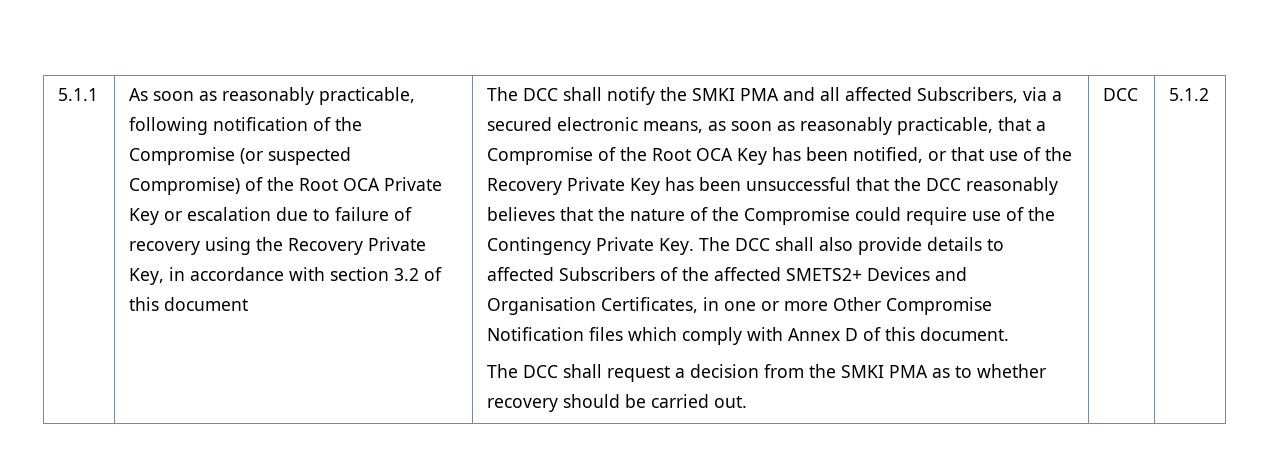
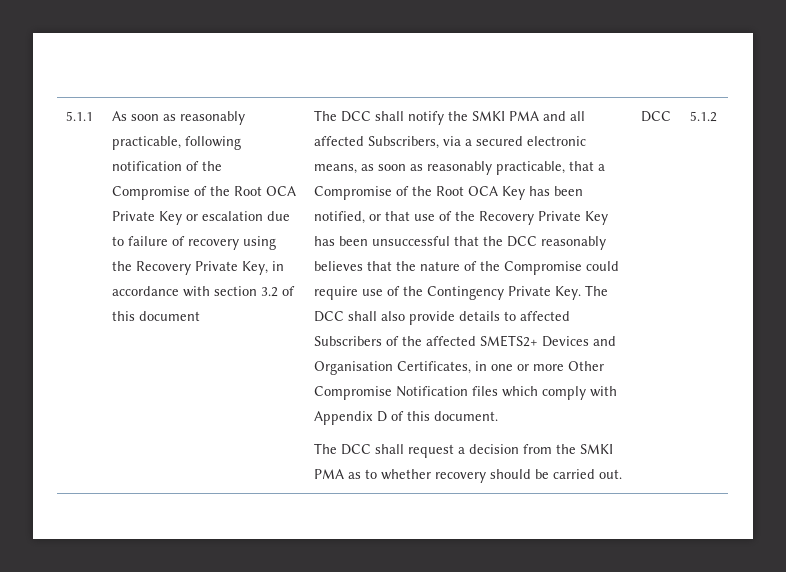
- As soon as reasonably practicable, following notification of the Compromise (or suspected Compromise) of the Root OCA Private Key or escalation due to failure of recovery using the Recovery Private Key, in accordance with section 3.2 of this document
+ As soon as reasonably practicable, following notification of the Compromise of the Root OCA Private Key or escalation due to failure of recovery using the Recovery Private Key, in accordance with section 3.2 of this document
- The DCC shall notify the SMKI PMA and all affected Subscribers, via a secured electronic means, as soon as reasonably practicable, that a Compromise of the Root OCA Key has been notified, or that use of the Recovery Private Key has been unsuccessful that the DCC reasonably believes that the nature of the Compromise could require use of the Contingency Private Key. The DCC shall also provide details to affected Subscribers of the affected SMETS2+ Devices and Organisation Certificates, in one or more Other Compromise Notification files which comply with Annex D of this document.
+ The DCC shall notify the SMKI PMA and all affected Subscribers, via a secured electronic means, as soon as reasonably practicable, that a Compromise of the Root OCA Key has been notified, or that use of the Recovery Private Key has been unsuccessful that the DCC reasonably believes that the nature of the Compromise could require use of the Contingency Private Key. The DCC shall also provide details to affected Subscribers of the affected SMETS2+ Devices and Organisation Certificates, in one or more Other Compromise Notification files which comply with Appendix D of this document.

